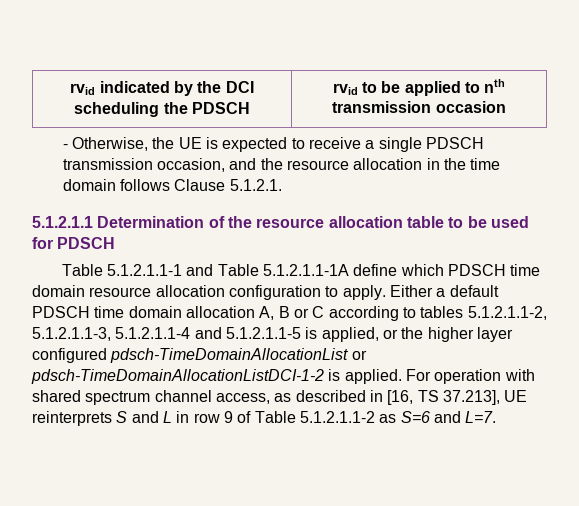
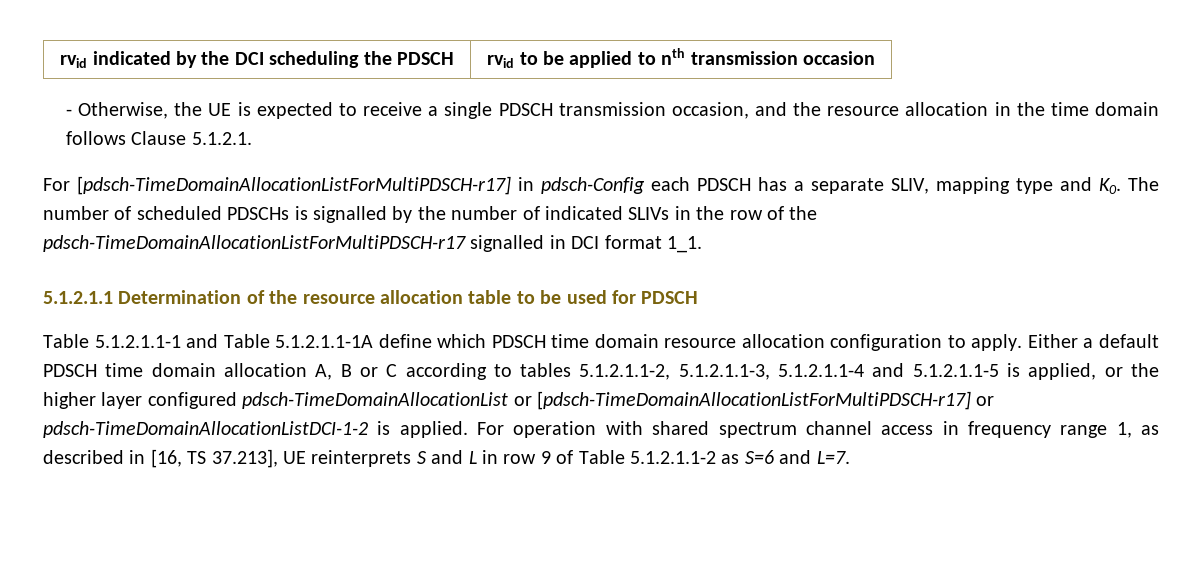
+ For [pdsch-TimeDomainAllocationListForMultiPDSCH-r17] in pdsch-Config each PDSCH has a separate SLIV, mapping type and K0. The number of scheduled PDSCHs is signalled by the number of indicated SLIVs in the row of the pdsch-TimeDomainAllocationListForMultiPDSCH-r17 signalled in DCI format 1_1.
- Either a default PDSCH time domain allocation A, B or C according to tables 5.1.2.1.1-2, 5.1.2.1.1-3, 5.1.2.1.1-4 and 5.1.2.1.1-5 is applied, or the higher layer configured pdsch-TimeDomainAllocationList or pdsch-TimeDomainAllocationListDCI-1-2 is applied.
+ Either a default PDSCH time domain allocation A, B or C according to tables 5.1.2.1.1-2, 5.1.2.1.1-3, 5.1.2.1.1-4 and 5.1.2.1.1-5 is applied, or the higher layer configured pdsch-TimeDomainAllocationList or [pdsch-TimeDomainAllocationListForMultiPDSCH-r17] or pdsch-TimeDomainAllocationListDCI-1-2 is applied.
- For operation with shared spectrum channel access, as described in [16, TS 37.213], UE reinterprets S and L in row 9 of Table 5.1.2.1.1-2 as S=6 and L=7.
+ For operation with shared spectrum channel access in frequency range 1, as described in [16, TS 37.213], UE reinterprets S and L in row 9 of Table 5.1.2.1.1-2 as S=6 and L=7.

